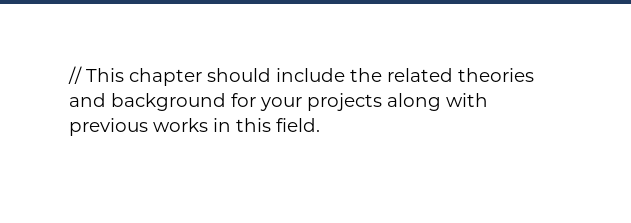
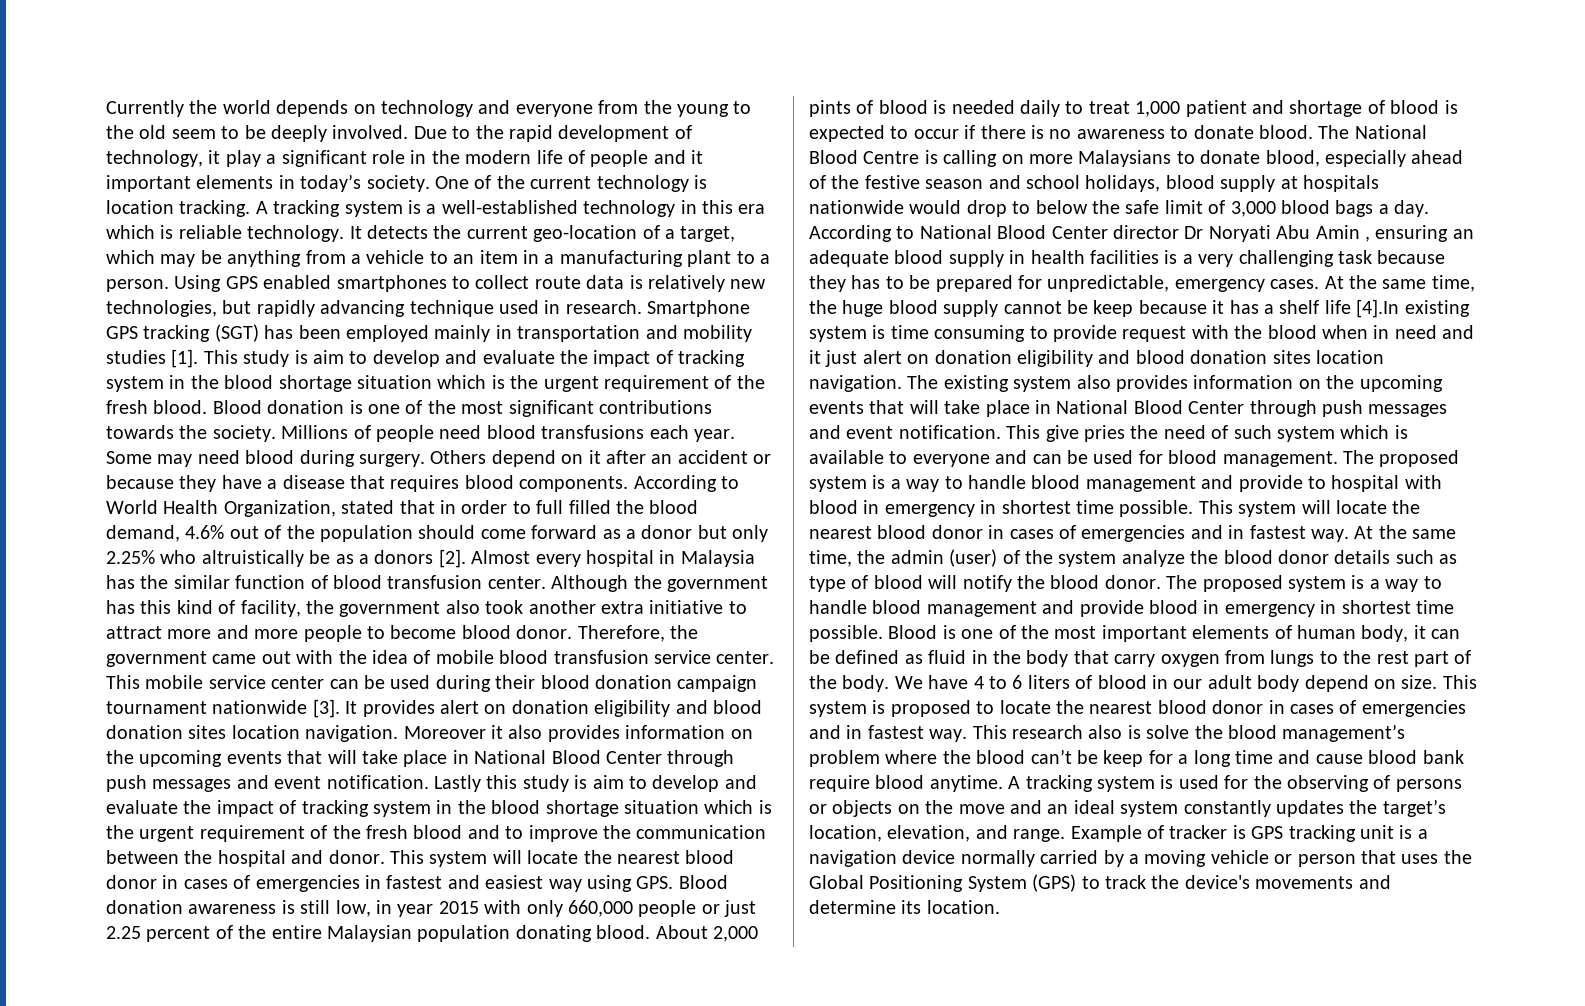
- // This chapter should include the related theories and background for your projects along with previous works in this field.
+ Currently the world depends on technology and everyone from the young to the old seem to be deeply involved. Due to the rapid development of technology, it play a significant role in the modern life of people and it important elements in today’s society. One of the current technology is location tracking. A tracking system is a well-established technology in this era which is reliable technology. It detects the current geo-location of a target, which may be anything from a vehicle to an item in a manufacturing plant to a person. Using GPS enabled smartphones to collect route data is relatively new technologies, but rapidly advancing technique used in research. Smartphone GPS tracking (SGT) has been employed mainly in transportation and mobility studies [1]. This study is aim to develop and evaluate the impact of tracking system in the blood shortage situation which is the urgent requirement of the fresh blood. Blood donation is one of the most significant contributions towards the society. Millions of people need blood transfusions each year. Some may need blood during surgery. Others depend on it after an accident or because they have a disease that requires blood components. According to World Health Organization, stated that in order to full filled the blood demand, 4.6% out of the population should come forward as a donor but only 2.25% who altruistically be as a donors [2]. Almost every hospital in Malaysia has the similar function of blood transfusion center. Although the government has this kind of facility, the government also took another extra initiative to attract more and more people to become blood donor. Therefore, the government came out with the idea of mobile blood transfusion service center. This mobile service center can be used during their blood donation campaign tournament nationwide [3]. It provides alert on donation eligibility and blood donation sites location navigation. Moreover it also provides information on the upcoming events that will take place in National Blood Center through push messages and event notification. Lastly this study is aim to develop and evaluate the impact of tracking system in the blood shortage situation which is the urgent requirement of the fresh blood and to improve the communication between the hospital and donor. This system will locate the nearest blood donor in cases of emergencies in fastest and easiest way using GPS. Blood donation awareness is still low, in year 2015 with only 660,000 people or just 2.25 percent of the entire Malaysian population donating blood. About 2,000 pints of blood is needed daily to treat 1,000 patient and shortage of blood is expected to occur if there is no awareness to donate blood. The National Blood Centre is calling on more Malaysians to donate blood, especially ahead of the festive season and school holidays, blood supply at hospitals nationwide would drop to below the safe limit of 3,000 blood bags a day. According to National Blood Center director Dr Noryati Abu Amin , ensuring an adequate blood supply in health facilities is a very challenging task because they has to be prepared for unpredictable, emergency cases. At the same time, the huge blood supply cannot be keep because it has a shelf life [4].In existing system is time consuming to provide request with the blood when in need and it just alert on donation eligibility and blood donation sites location navigation. The existing system also provides information on the upcoming events that will take place in National Blood Center through push messages and event notification. This give pries the need of such system which is available to everyone and can be used for blood management. The proposed system is a way to handle blood management and provide to hospital with blood in emergency in shortest time possible. This system will locate the nearest blood donor in cases of emergencies and in fastest way. At the same time, the admin (user) of the system analyze the blood donor details such as type of blood will notify the blood donor. The proposed system is a way to handle blood management and provide blood in emergency in shortest time possible. Blood is one of the most important elements of human body, it can be defined as fluid in the body that carry oxygen from lungs to the rest part of the body. We have 4 to 6 liters of blood in our adult body depend on size. This system is proposed to locate the nearest blood donor in cases of emergencies and in fastest way. This research also is solve the blood management’s problem where the blood can’t be keep for a long time and cause blood bank require blood anytime. A tracking system is used for the observing of persons or objects on the move and an ideal system constantly updates the target’s location, elevation, and range. Example of tracker is GPS tracking unit is a navigation device normally carried by a moving vehicle or person that uses the Global Positioning System (GPS) to track the device's movements and determine its location.

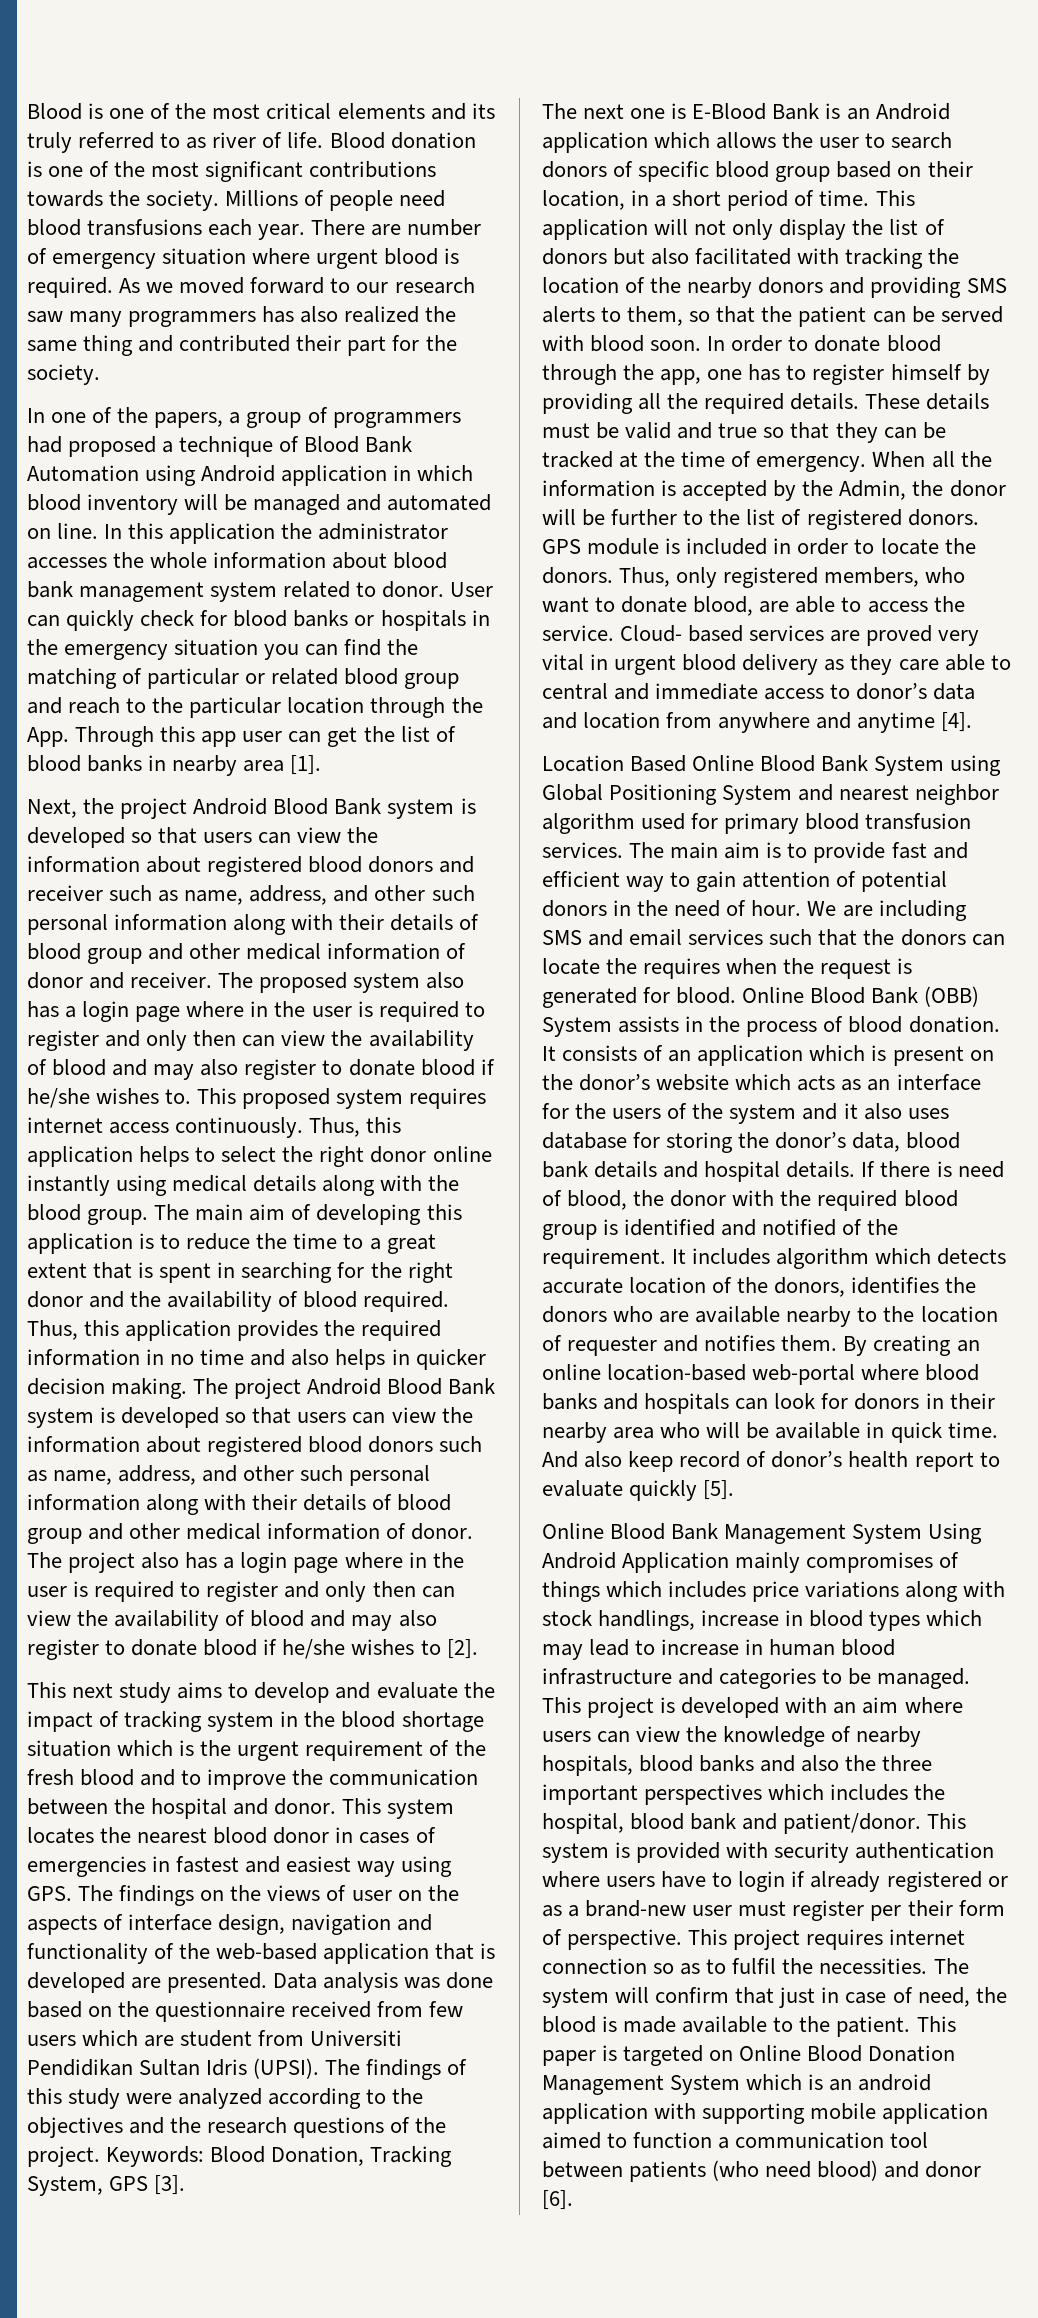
- Currently the world depends on technology and everyone from the young to the old seem to be deeply involved. Due to the rapid development of technology, it play a significant role in the modern life of people and it important elements in today’s society. One of the current technology is location tracking. A tracking system is a well-established technology in this era which is reliable technology. It detects the current geo-location of a target, which may be anything from a vehicle to an item in a manufacturing plant to a person. Using GPS enabled smartphones to collect route data is relatively new technologies, but rapidly advancing technique used in research. Smartphone GPS tracking (SGT) has been employed mainly in transportation and mobility studies [1]. This study is aim to develop and evaluate the impact of tracking system in the blood shortage situation which is the urgent requirement of the fresh blood.
+ Blood is one of the most critical elements and its truly referred to as river of life.
- Some may need blood during surgery. Others depend on it after an accident or because they have a disease that requires blood components. According to World Health Organization, stated that in order to full filled the blood demand, 4.6% out of the population should come forward as a donor but only 2.25% who altruistically be as a donors [2]. Almost every hospital in Malaysia has the similar function of blood transfusion center. Although the government has this kind of facility, the government also took another extra initiative to attract more and more people to become blood donor. Therefore, the government came out with the idea of mobile blood transfusion service center. This mobile service center can be used during their blood donation campaign tournament nationwide [3]. It provides alert on donation eligibility and blood donation sites location navigation. Moreover it also provides information on the upcoming events that will take place in National Blood Center through push messages and event notification. Lastly this study is aim to develop and evaluate the impact of tracking system in the blood shortage situation which is the urgent requirement of the fresh blood and to improve the communication between the hospital and donor.
+ There are number of emergency situation where urgent blood is required. As we moved forward to our research saw many programmers has also realized the same thing and contributed their part for the society.
+ In one of the papers, a group of programmers had proposed a technique of Blood Bank Automation using Android application in which blood inventory will be managed and automated on line. In this application the administrator accesses the whole information about blood bank management system related to donor. User can quickly check for blood banks or hospitals in the emergency situation you can find the matching of particular or related blood group and reach to the particular location through the App. Through this app user can get the list of blood banks in nearby area [1].
+ Next, the project Android Blood Bank system is developed so that users can view the information about registered blood donors and receiver such as name, address, and other such personal information along with their details of blood group and other medical information of donor and receiver. The proposed system also has a login page where in the user is required to register and only then can view the availability of blood and may also register to donate blood if he/she wishes to. This proposed system requires internet access continuously. Thus, this application helps to select the right donor online instantly using medical details along with the blood group. The main aim of developing this application is to reduce the time to a great extent that is spent in searching for the right donor and the availability of blood required. Thus, this application provides the required information in no time and also helps in quicker decision making. The project Android Blood Bank system is developed so that users can view the information about registered blood donors such as name, address, and other such personal information along with their details of blood group and other medical information of donor. The project also has a login page where in the user is required to register and only then can view the availability of blood and may also register to donate blood if he/she wishes to [2].
+ This next study aims to develop and evaluate the impact of tracking system in the blood shortage situation which is the urgent requirement of the fresh blood and to improve the communication between the hospital and donor.
- This system will locate the nearest blood donor in cases of emergencies in fastest and easiest way using GPS. Blood donation awareness is still low, in year 2015 with only 660,000 people or just 2.25 percent of the entire Malaysian population donating blood. About 2,000 pints of blood is needed daily to treat 1,000 patient and shortage of blood is expected to occur if there is no awareness to donate blood. The National Blood Centre is calling on more Malaysians to donate blood, especially ahead of the festive season and school holidays, blood supply at hospitals nationwide would drop to below the safe limit of 3,000 blood bags a day. According to National Blood Center director Dr Noryati Abu Amin , ensuring an adequate blood supply in health facilities is a very challenging task because they has to be prepared for unpredictable, emergency cases. At the same time, the huge blood supply cannot be keep because it has a shelf life [4].In existing system is time consuming to provide request with the blood when in need and it just alert on donation eligibility and blood donation sites location navigation. The existing system also provides information on the upcoming events that will take place in National Blood Center through push messages and event notification. This give pries the need of such system which is available to everyone and can be used for blood management. The proposed system is a way to handle blood management and provide to hospital with blood in emergency in shortest time possible. This system will locate the nearest blood donor in cases of emergencies and in fastest way. At the same time, the admin (user) of the system analyze the blood donor details such as type of blood will notify the blood donor. The proposed system is a way to handle blood management and provide blood in emergency in shortest time possible. Blood is one of the most important elements of human body, it can be defined as fluid in the body that carry oxygen from lungs to the rest part of the body. We have 4 to 6 liters of blood in our adult body depend on size. This system is proposed to locate the nearest blood donor in cases of emergencies and in fastest way. This research also is solve the blood management’s problem where the blood can’t be keep for a long time and cause blood bank require blood anytime. A tracking system is used for the observing of persons or objects on the move and an ideal system constantly updates the target’s location, elevation, and range. Example of tracker is GPS tracking unit is a navigation device normally carried by a moving vehicle or person that uses the Global Positioning System (GPS) to track the device's movements and determine its location.
+ This system locates the nearest blood donor in cases of emergencies in fastest and easiest way using GPS. The findings on the views of user on the aspects of interface design, navigation and functionality of the web-based application that is developed are presented. Data analysis was done based on the questionnaire received from few users which are student from Universiti Pendidikan Sultan Idris (UPSI). The findings of this study were analyzed according to the objectives and the research questions of the project. Keywords: Blood Donation, Tracking System, GPS [3].
+ The next one is E-Blood Bank is an Android application which allows the user to search donors of specific blood group based on their location, in a short period of time. This application will not only display the list of donors but also facilitated with tracking the location of the nearby donors and providing SMS alerts to them, so that the patient can be served with blood soon. In order to donate blood through the app, one has to register himself by providing all the required details. These details must be valid and true so that they can be tracked at the time of emergency. When all the information is accepted by the Admin, the donor will be further to the list of registered donors. GPS module is included in order to locate the donors. Thus, only registered members, who want to donate blood, are able to access the service. Cloud- based services are proved very vital in urgent blood delivery as they care able to central and immediate access to donor’s data and location from anywhere and anytime [4].
+ Location Based Online Blood Bank System using Global Positioning System and nearest neighbor algorithm used for primary blood transfusion services. The main aim is to provide fast and efficient way to gain attention of potential donors in the need of hour. We are including SMS and email services such that the donors can locate the requires when the request is generated for blood. Online Blood Bank (OBB) System assists in the process of blood donation. It consists of an application which is present on the donor’s website which acts as an interface for the users of the system and it also uses database for storing the donor’s data, blood bank details and hospital details. If there is need of blood, the donor with the required blood group is identified and notified of the requirement. It includes algorithm which detects accurate location of the donors, identifies the donors who are available nearby to the location of requester and notifies them. By creating an online location-based web-portal where blood banks and hospitals can look for donors in their nearby area who will be available in quick time. And also keep record of donor’s health report to evaluate quickly [5].
+ Online Blood Bank Management System Using Android Application mainly compromises of things which includes price variations along with stock handlings, increase in blood types which may lead to increase in human blood infrastructure and categories to be managed. This project is developed with an aim where users can view the knowledge of nearby hospitals, blood banks and also the three important perspectives which includes the hospital, blood bank and patient/donor. This system is provided with security authentication where users have to login if already registered or as a brand-new user must register per their form of perspective. This project requires internet connection so as to fulfil the necessities. The system will confirm that just in case of need, the blood is made available to the patient. This paper is targeted on Online Blood Donation Management System which is an android application with supporting mobile application aimed to function a communication tool between patients (who need blood) and donor [6].

